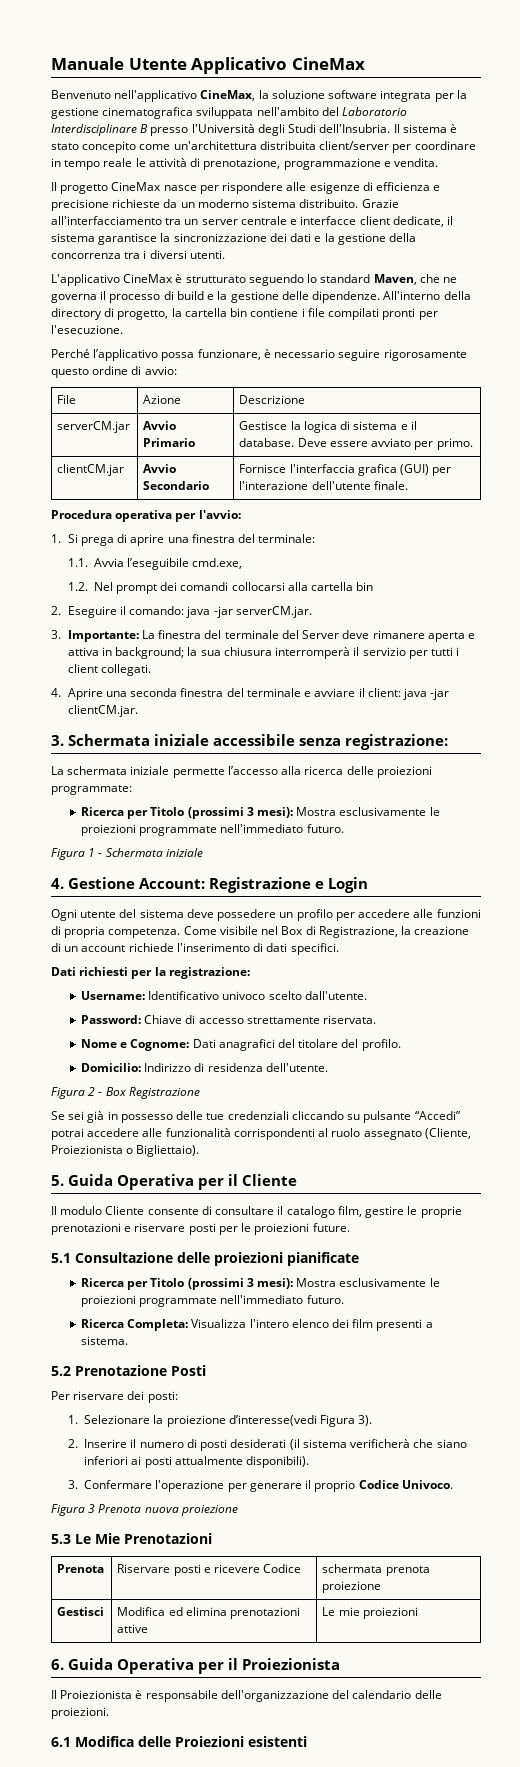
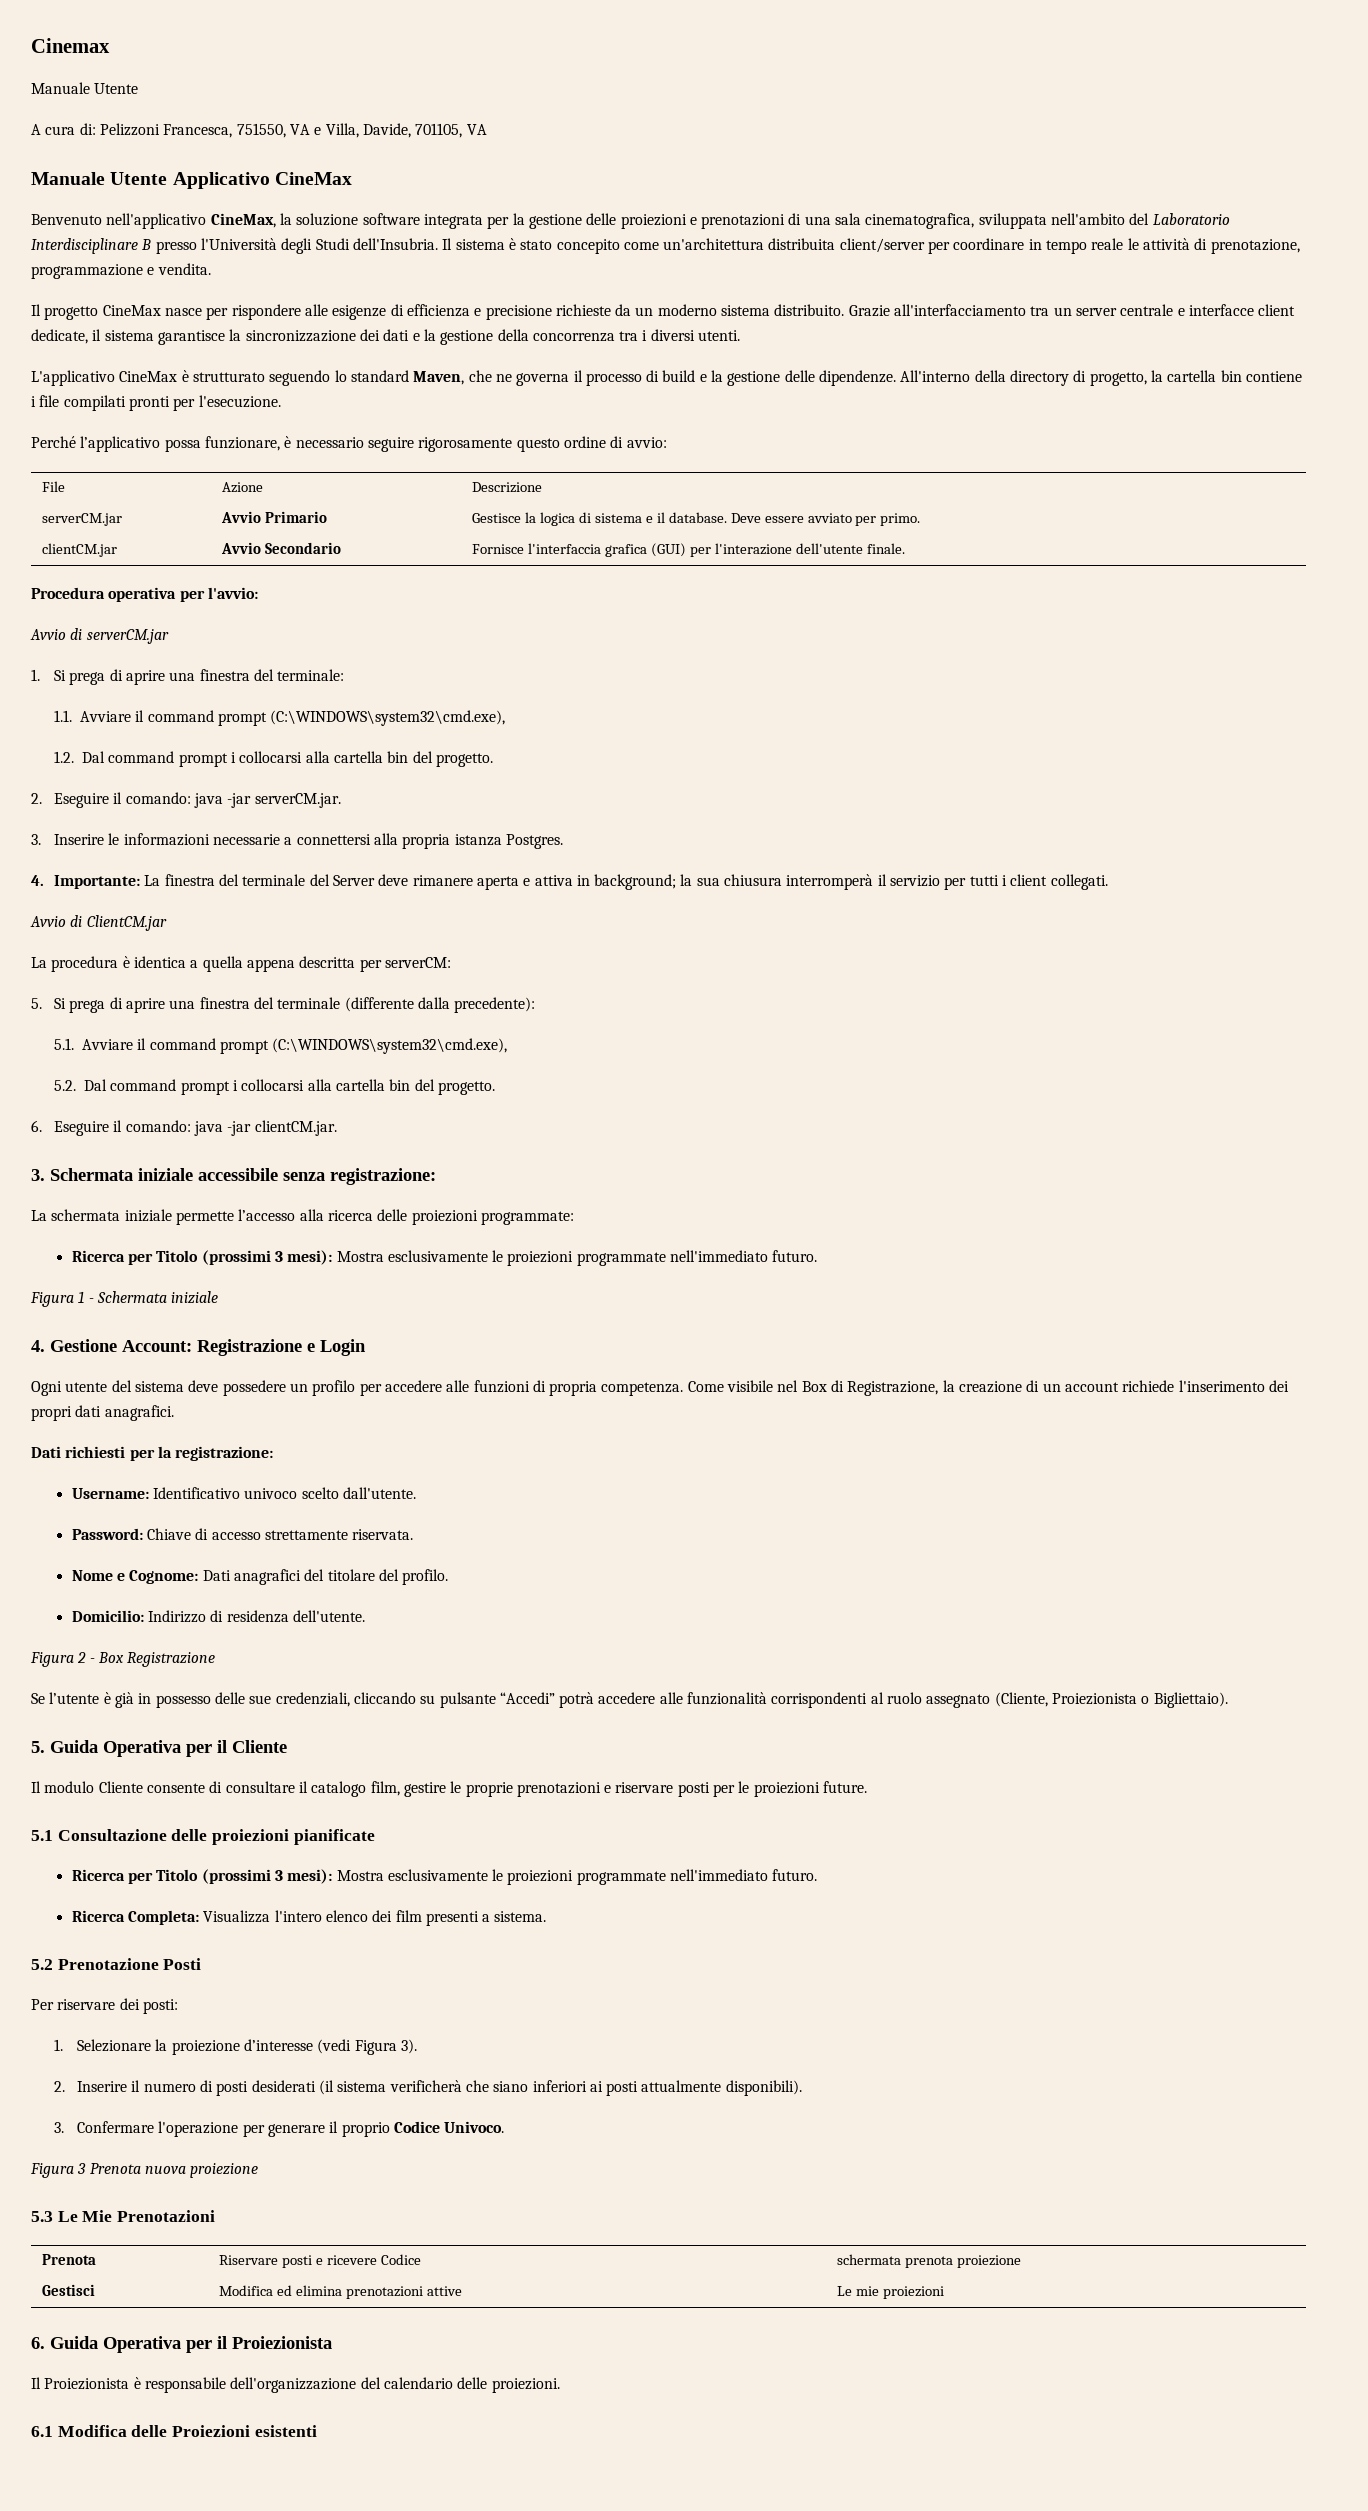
+ Cinemax
+ Manuale Utente
+ A cura di: Pelizzoni Francesca, 751550, VA e Villa, Davide, 701105, VA
- Benvenuto nell'applicativo CineMax, la soluzione software integrata per la gestione cinematografica sviluppata nell'ambito del Laboratorio Interdisciplinare B presso l'Università degli Studi dell'Insubria.
+ Benvenuto nell'applicativo CineMax, la soluzione software integrata per la gestione delle proiezioni e prenotazioni di una sala cinematografica, sviluppata nell'ambito del Laboratorio Interdisciplinare B presso l'Università degli Studi dell'Insubria.
+ Avvio di serverCM.jar
- 1.1. Avvia l’eseguibile cmd.exe,
- 1.2. Nel prompt dei comandi collocarsi alla cartella bin
+ 1.1. Avviare il command prompt (C:\WINDOWS\system32\cmd.exe),
+ 1.2. Dal command prompt i collocarsi alla cartella bin del progetto.
- 3. Importante: La finestra del terminale del Server deve rimanere aperta e attiva in background; la sua chiusura interromperà il servizio per tutti i client collegati.
+ 3. Inserire le informazioni necessarie a connettersi alla propria istanza Postgres.
+ 4. Importante: La finestra del terminale del Server deve rimanere aperta e attiva in background; la sua chiusura interromperà il servizio per tutti i client collegati.
- 4. Aprire una seconda finestra del terminale e avviare il client: java -jar clientCM.jar.
+ Avvio di ClientCM.jar
+ La procedura è identica a quella appena descritta per serverCM:
+ 5. Si prega di aprire una finestra del terminale (differente dalla precedente):
+ 5.1. Avviare il command prompt (C:\WINDOWS\system32\cmd.exe),
+ 5.2. Dal command prompt i collocarsi alla cartella bin del progetto.
+ 6. Eseguire il comando: java -jar clientCM.jar.
- Come visibile nel Box di Registrazione, la creazione di un account richiede l'inserimento di dati specifici.
+ Come visibile nel Box di Registrazione, la creazione di un account richiede l'inserimento dei propri dati anagrafici.
- Se sei già in possesso delle tue credenziali cliccando su pulsante “Accedi” potrai accedere alle funzionalità corrispondenti al ruolo assegnato (Cliente, Proiezionista o Bigliettaio).
+ Se l’utente è già in possesso delle sue credenziali, cliccando su pulsante “Accedi” potrà accedere alle funzionalità corrispondenti al ruolo assegnato (Cliente, Proiezionista o Bigliettaio).
- 1. Selezionare la proiezione d’interesse(vedi Figura 3).
+ 1. Selezionare la proiezione d’interesse (vedi Figura 3).

